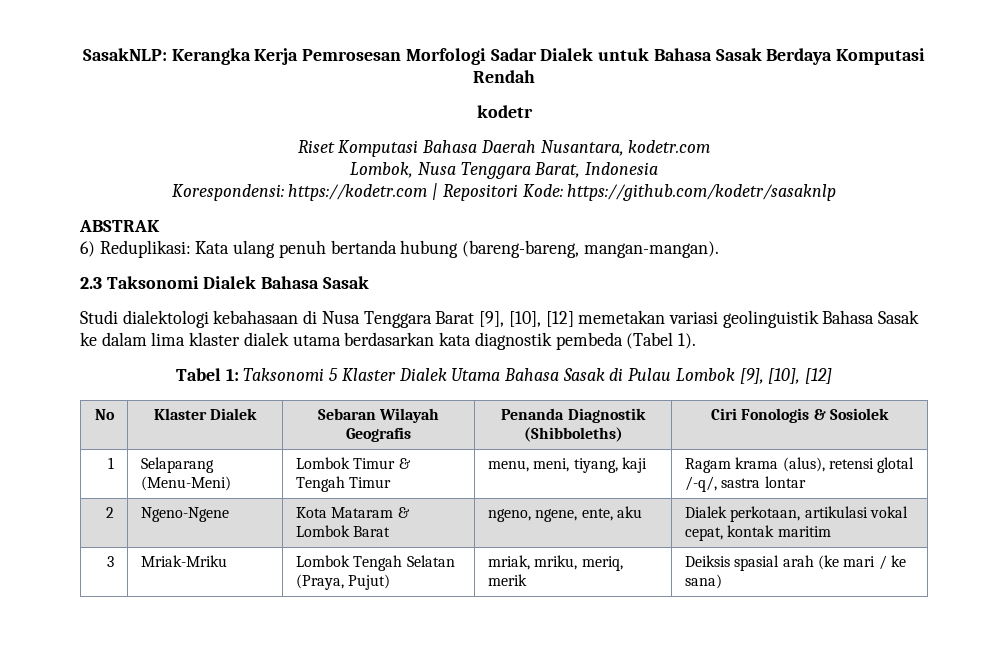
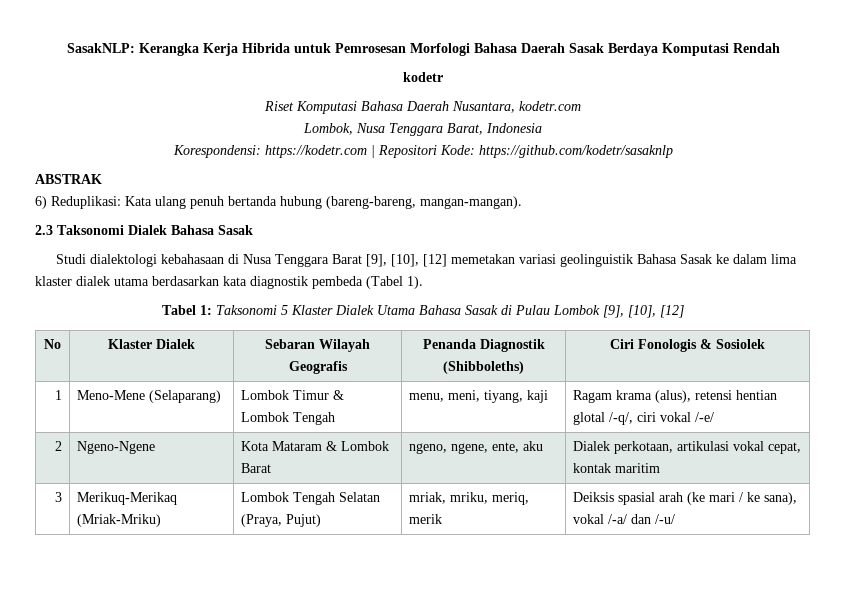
- SasakNLP: Kerangka Kerja Pemrosesan Morfologi Sadar Dialek untuk Bahasa Sasak Berdaya Komputasi Rendah
+ SasakNLP: Kerangka Kerja Hibrida untuk Pemrosesan Morfologi Bahasa Daerah Sasak Berdaya Komputasi Rendah
- 1 | Selaparang (Menu-Meni) | Lombok Timur & Tengah Timur | menu, meni, tiyang, kaji | Ragam krama (alus), retensi glotal /-q/, sastra lontar
+ 1 | Meno-Mene (Selaparang) | Lombok Timur & Lombok Tengah | menu, meni, tiyang, kaji | Ragam krama (alus), retensi hentian glotal /-q/, ciri vokal /-e/
- 3 | Mriak-Mriku | Lombok Tengah Selatan (Praya, Pujut) | mriak, mriku, meriq, merik | Deiksis spasial arah (ke mari / ke sana)
+ 3 | Merikuq-Merikaq (Mriak-Mriku) | Lombok Tengah Selatan (Praya, Pujut) | mriak, mriku, meriq, merik | Deiksis spasial arah (ke mari / ke sana), vokal /-a/ dan /-u/

